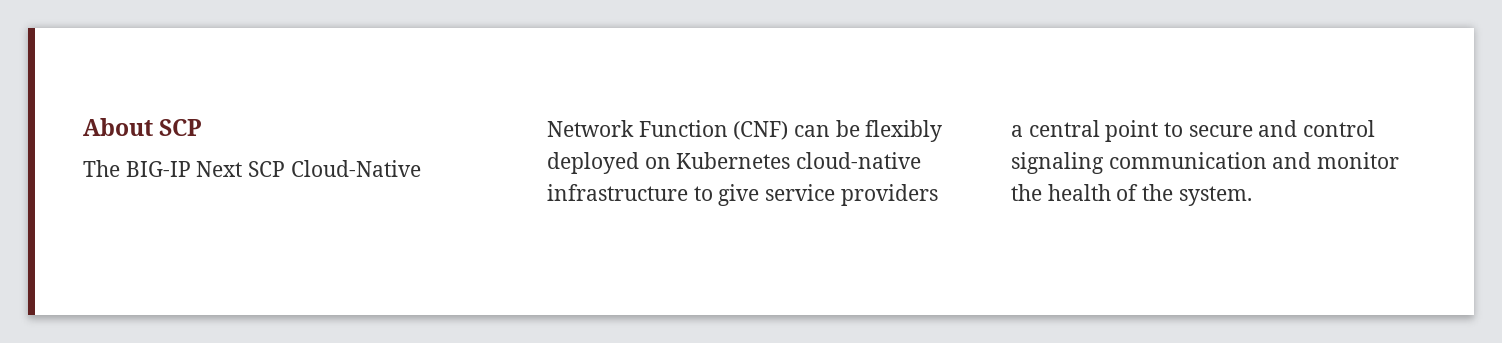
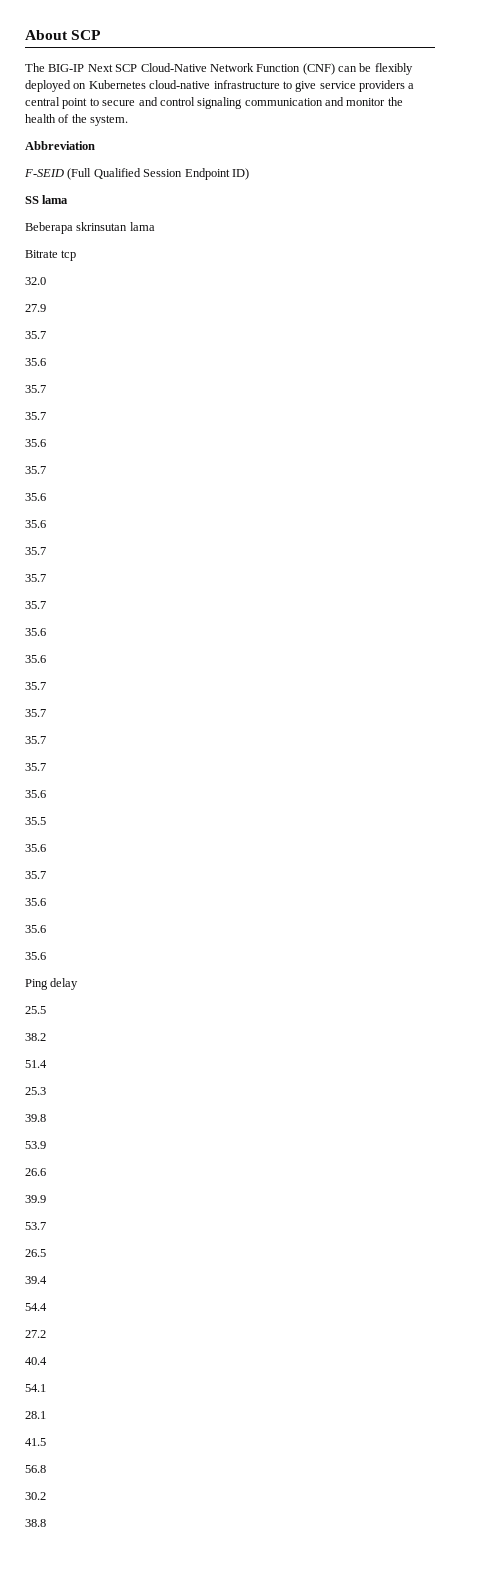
+ Abbreviation
+ F-SEID (Full Qualified Session Endpoint ID)
+ SS lama
+ Beberapa skrinsutan lama
+ Bitrate tcp
+ 32.0
+ 27.9
+ 35.7
+ 35.6
+ 35.7
+ 35.7
+ 35.6
+ 35.7
+ 35.6
+ 35.6
+ 35.7
+ 35.7
+ 35.7
+ 35.6
+ 35.6
+ 35.7
+ 35.7
+ 35.7
+ 35.7
+ 35.6
+ 35.5
+ 35.6
+ 35.7
+ 35.6
+ 35.6
+ 35.6
+ Ping delay
+ 25.5
+ 38.2
+ 51.4
+ 25.3
+ 39.8
+ 53.9
+ 26.6
+ 39.9
+ 53.7
+ 26.5
+ 39.4
+ 54.4
+ 27.2
+ 40.4
+ 54.1
+ 28.1
+ 41.5
+ 56.8
+ 30.2
+ 38.8

